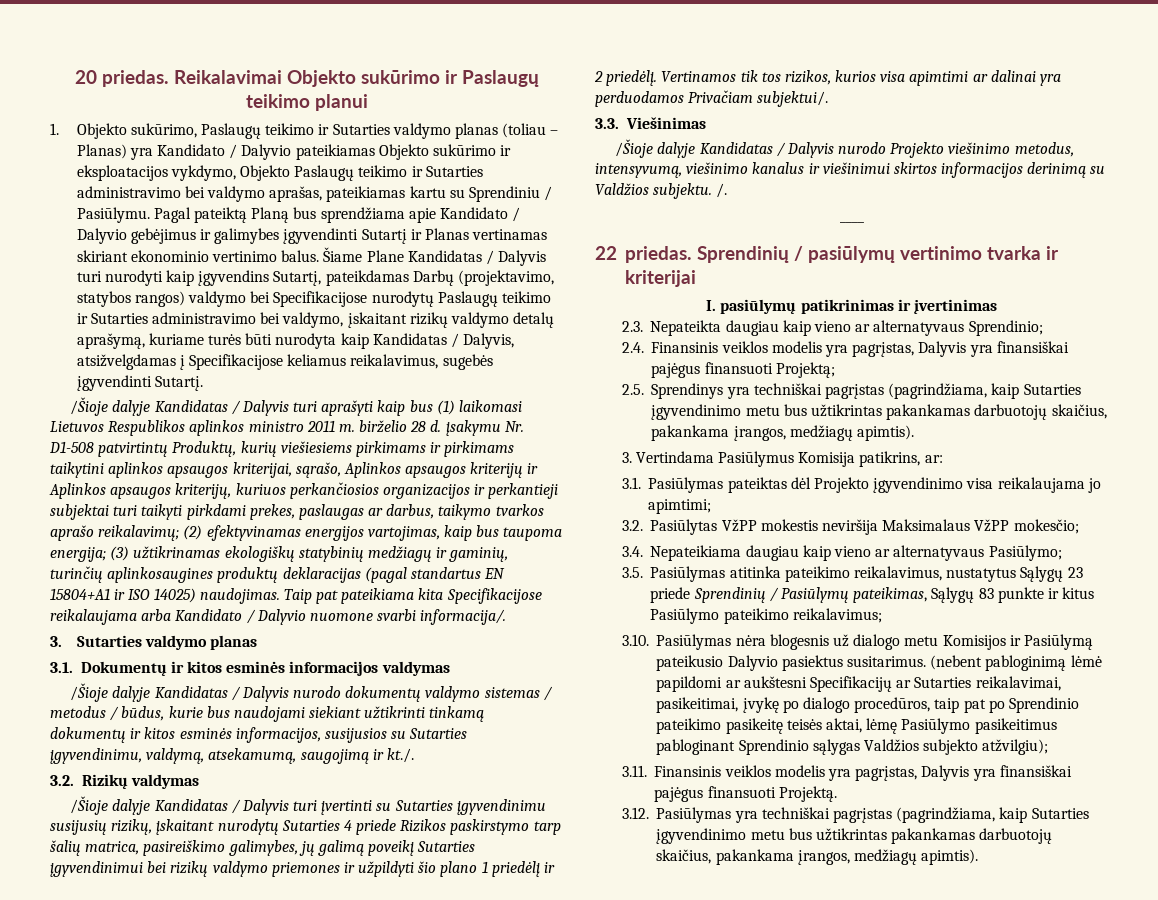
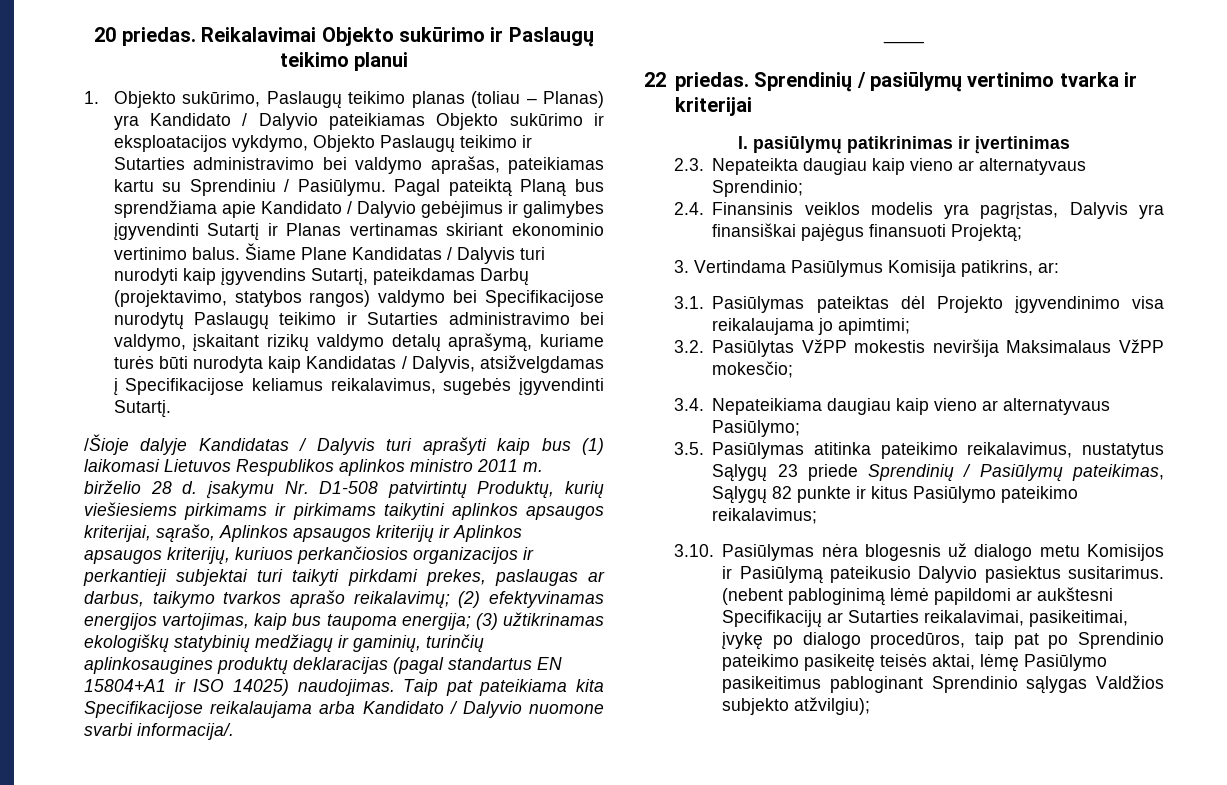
- 1. Objekto sukūrimo, Paslaugų teikimo ir Sutarties valdymo planas (toliau – Planas) yra Kandidato / Dalyvio pateikiamas Objekto sukūrimo ir eksploatacijos vykdymo, Objekto Paslaugų teikimo ir Sutarties administravimo bei valdymo aprašas, pateikiamas kartu su Sprendiniu / Pasiūlymu.
+ 1. Objekto sukūrimo, Paslaugų teikimo planas (toliau – Planas) yra Kandidato / Dalyvio pateikiamas Objekto sukūrimo ir eksploatacijos vykdymo, Objekto Paslaugų teikimo ir Sutarties administravimo bei valdymo aprašas, pateikiamas kartu su Sprendiniu / Pasiūlymu.
- 3. Sutarties valdymo planas
- 3.1. Dokumentų ir kitos esminės informacijos valdymas
- /Šioje dalyje Kandidatas / Dalyvis nurodo dokumentų valdymo sistemas / metodus / būdus, kurie bus naudojami siekiant užtikrinti tinkamą dokumentų ir kitos esminės informacijos, susijusios su Sutarties įgyvendinimu, valdymą, atsekamumą, saugojimą ir kt./.
- 3.2. Rizikų valdymas
- /Šioje dalyje Kandidatas / Dalyvis turi įvertinti su Sutarties įgyvendinimu susijusių rizikų, įskaitant nurodytų Sutarties 4 priede Rizikos paskirstymo tarp šalių matrica, pasireiškimo galimybes, jų galimą poveikį Sutarties įgyvendinimui bei rizikų valdymo priemones ir užpildyti šio plano 1 priedėlį ir 2 priedėlį. Vertinamos tik tos rizikos, kurios visa apimtimi ar dalinai yra perduodamos Privačiam subjektui/.
- 3.3. Viešinimas
- /Šioje dalyje Kandidatas / Dalyvis nurodo Projekto viešinimo metodus, intensyvumą, viešinimo kanalus ir viešinimui skirtos informacijos derinimą su Valdžios subjektu. /.
- 2.5. Sprendinys yra techniškai pagrįstas (pagrindžiama, kaip Sutarties įgyvendinimo metu bus užtikrintas pakankamas darbuotojų skaičius, pakankama įrangos, medžiagų apimtis).
- 3.5. Pasiūlymas atitinka pateikimo reikalavimus, nustatytus Sąlygų 23 priede Sprendinių / Pasiūlymų pateikimas, Sąlygų 83 punkte ir kitus Pasiūlymo pateikimo reikalavimus;
+ 3.5. Pasiūlymas atitinka pateikimo reikalavimus, nustatytus Sąlygų 23 priede Sprendinių / Pasiūlymų pateikimas, Sąlygų 82 punkte ir kitus Pasiūlymo pateikimo reikalavimus;
- 3.11. Finansinis veiklos modelis yra pagrįstas, Dalyvis yra finansiškai pajėgus finansuoti Projektą.
- 3.12. Pasiūlymas yra techniškai pagrįstas (pagrindžiama, kaip Sutarties įgyvendinimo metu bus užtikrintas pakankamas darbuotojų skaičius, pakankama įrangos, medžiagų apimtis).

